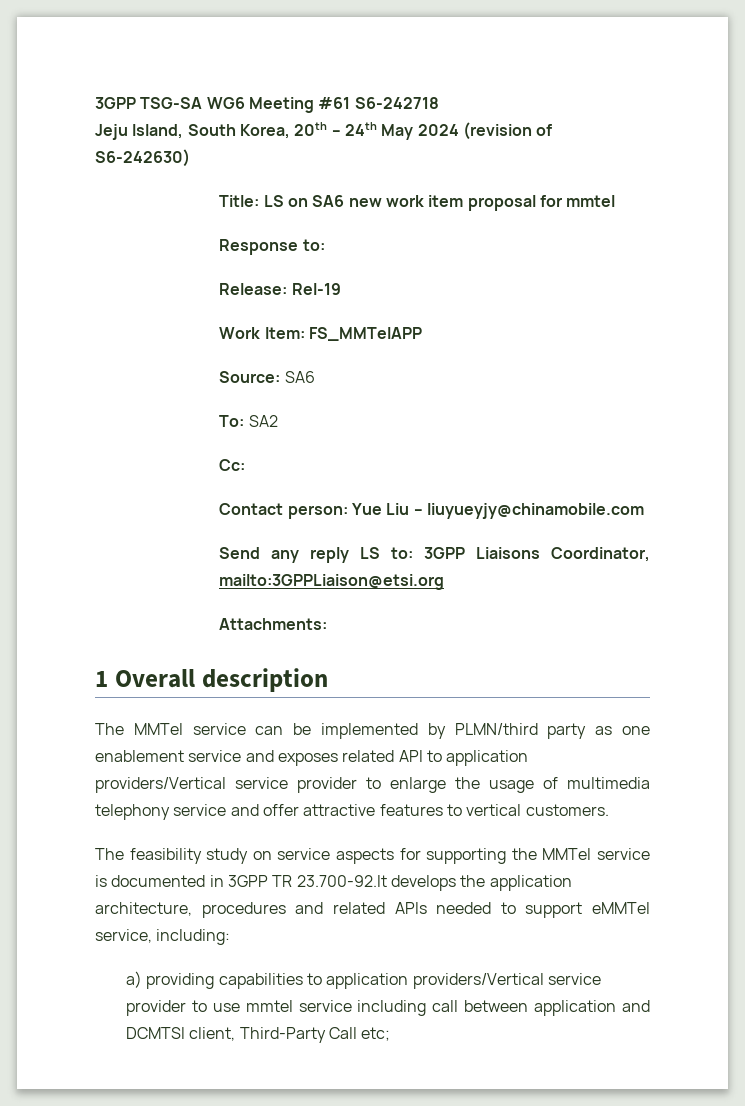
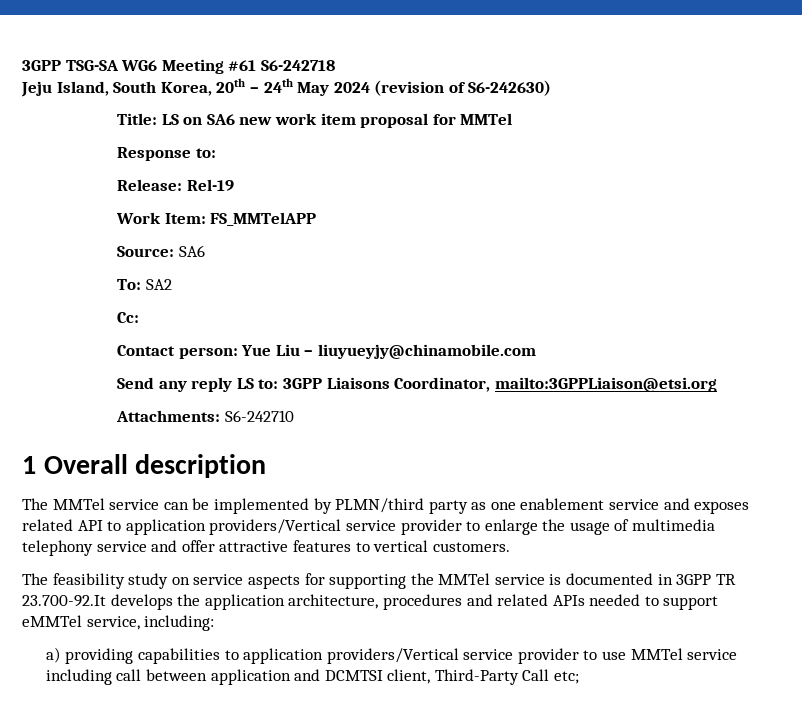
- Title: LS on SA6 new work item proposal for mmtel
+ Title: LS on SA6 new work item proposal for MMTel
- Attachments:
+ Attachments: S6-242710
- a) providing capabilities to application providers/Vertical service provider to use mmtel service including call between application and DCMTSI client, Third-Party Call etc;
+ a) providing capabilities to application providers/Vertical service provider to use MMTel service including call between application and DCMTSI client, Third-Party Call etc;

